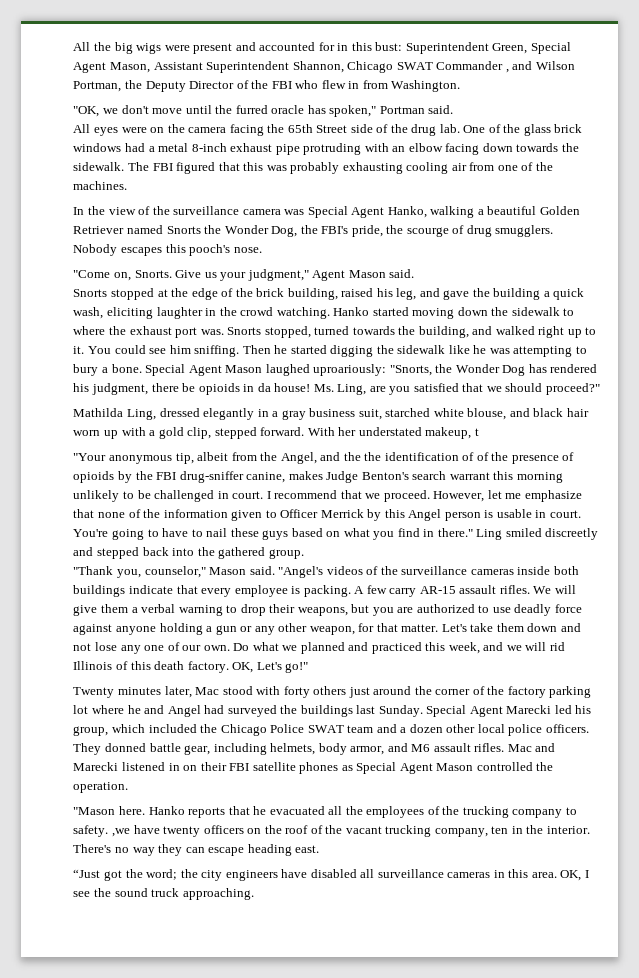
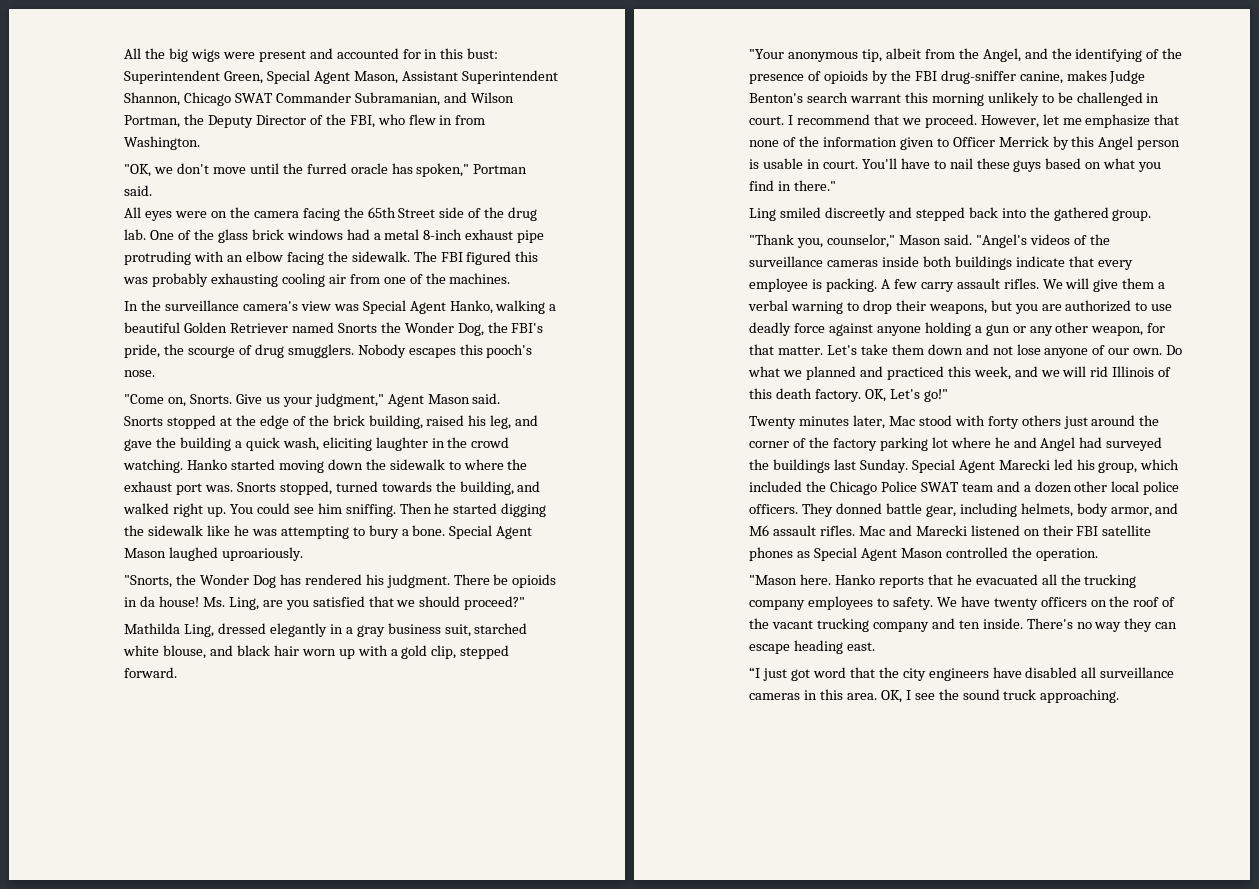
- All the big wigs were present and accounted for in this bust: Superintendent Green, Special Agent Mason, Assistant Superintendent Shannon, Chicago SWAT Commander , and Wilson Portman, the Deputy Director of the FBI who flew in from Washington.
+ All the big wigs were present and accounted for in this bust: Superintendent Green, Special Agent Mason, Assistant Superintendent Shannon, Chicago SWAT Commander Subramanian, and Wilson Portman, the Deputy Director of the FBI, who flew in from Washington.
- One of the glass brick windows had a metal 8-inch exhaust pipe protruding with an elbow facing down towards the sidewalk.
+ One of the glass brick windows had a metal 8-inch exhaust pipe protruding with an elbow facing the sidewalk.
- The FBI figured that this was probably exhausting cooling air from one of the machines.
+ The FBI figured this was probably exhausting cooling air from one of the machines.
- In the view of the surveillance camera was Special Agent Hanko, walking a beautiful Golden Retriever named Snorts the Wonder Dog, the FBI's pride, the scourge of drug smugglers.
+ In the surveillance camera's view was Special Agent Hanko, walking a beautiful Golden Retriever named Snorts the Wonder Dog, the FBI's pride, the scourge of drug smugglers.
- Snorts stopped, turned towards the building, and walked right up to it.
+ Snorts stopped, turned towards the building, and walked right up.
- Special Agent Mason laughed uproariously: "Snorts, the Wonder Dog has rendered his judgment, there be opioids in da house!
+ Special Agent Mason laughed uproariously.
+ "Snorts, the Wonder Dog has rendered his judgment. There be opioids in da house!
- With her understated makeup, t
- "Your anonymous tip, albeit from the Angel, and the the identification of of the presence of opioids by the FBI drug-sniffer canine, makes Judge Benton's search warrant this morning unlikely to be challenged in court.
+ "Your anonymous tip, albeit from the Angel, and the identifying of the presence of opioids by the FBI drug-sniffer canine, makes Judge Benton's search warrant this morning unlikely to be challenged in court.
- You're going to have to nail these guys based on what you find in there." Ling smiled discreetly and stepped back into the gathered group.
+ You'll have to nail these guys based on what you find in there."
+ Ling smiled discreetly and stepped back into the gathered group.
- A few carry AR-15 assault rifles.
+ A few carry assault rifles.
- Let's take them down and not lose any one of our own.
+ Let's take them down and not lose anyone of our own.
- Mac and Marecki listened in on their FBI satellite phones as Special Agent Mason controlled the operation.
+ Mac and Marecki listened on their FBI satellite phones as Special Agent Mason controlled the operation.
- Hanko reports that he evacuated all the employees of the trucking company to safety. ,we have twenty officers on the roof of the vacant trucking company, ten in the interior.
+ Hanko reports that he evacuated all the trucking company employees to safety. We have twenty officers on the roof of the vacant trucking company and ten inside.
- “Just got the word; the city engineers have disabled all surveillance cameras in this area.
+ “I just got word that the city engineers have disabled all surveillance cameras in this area.

